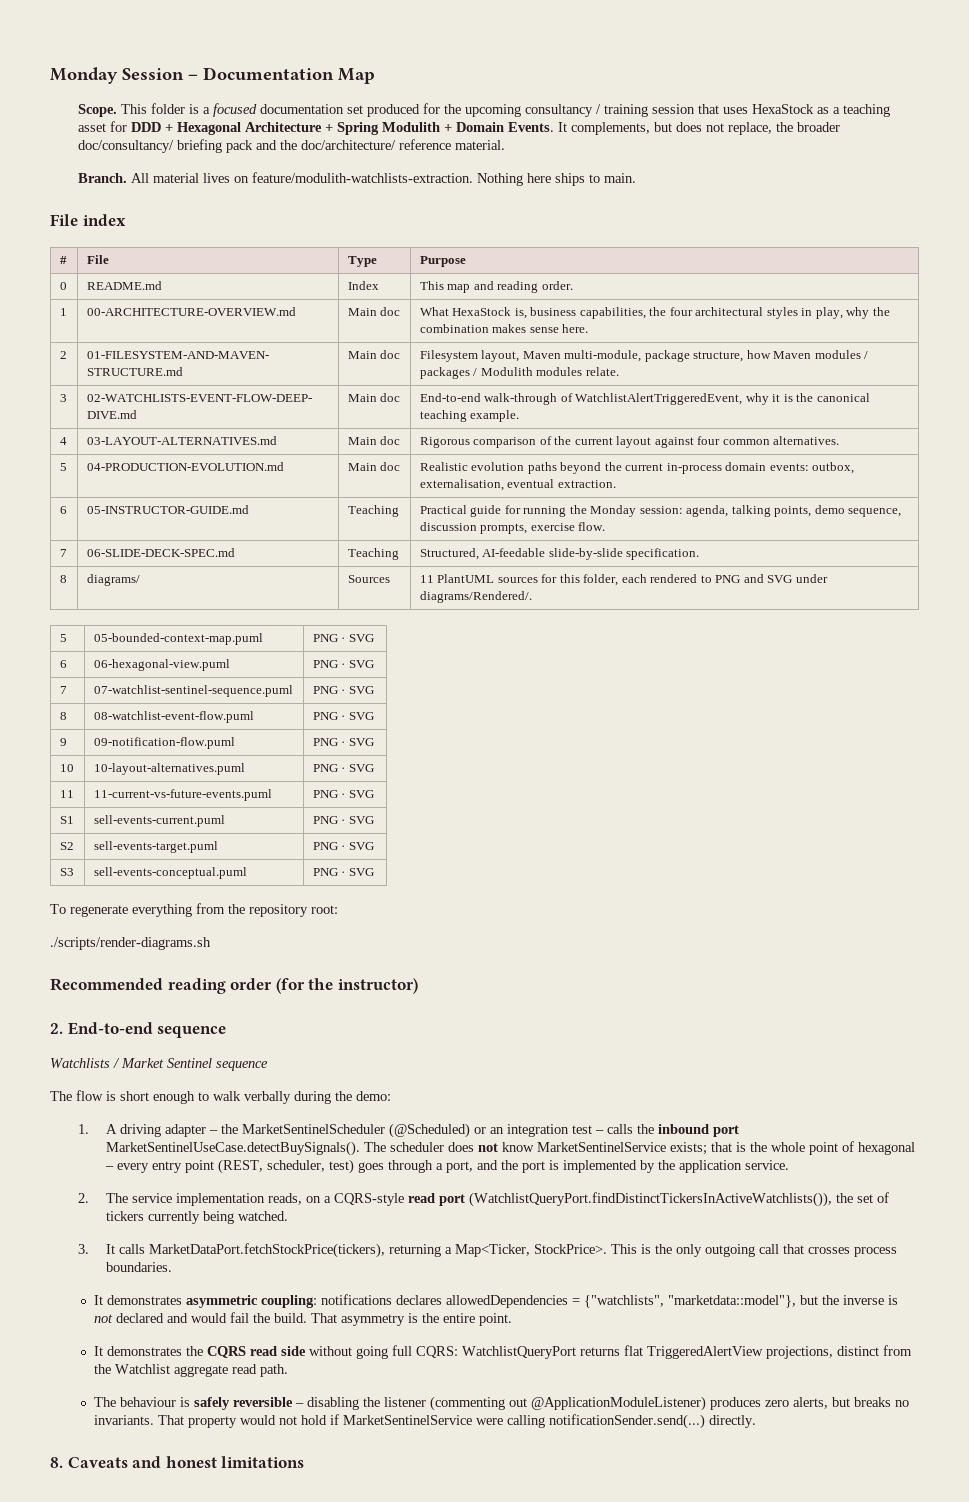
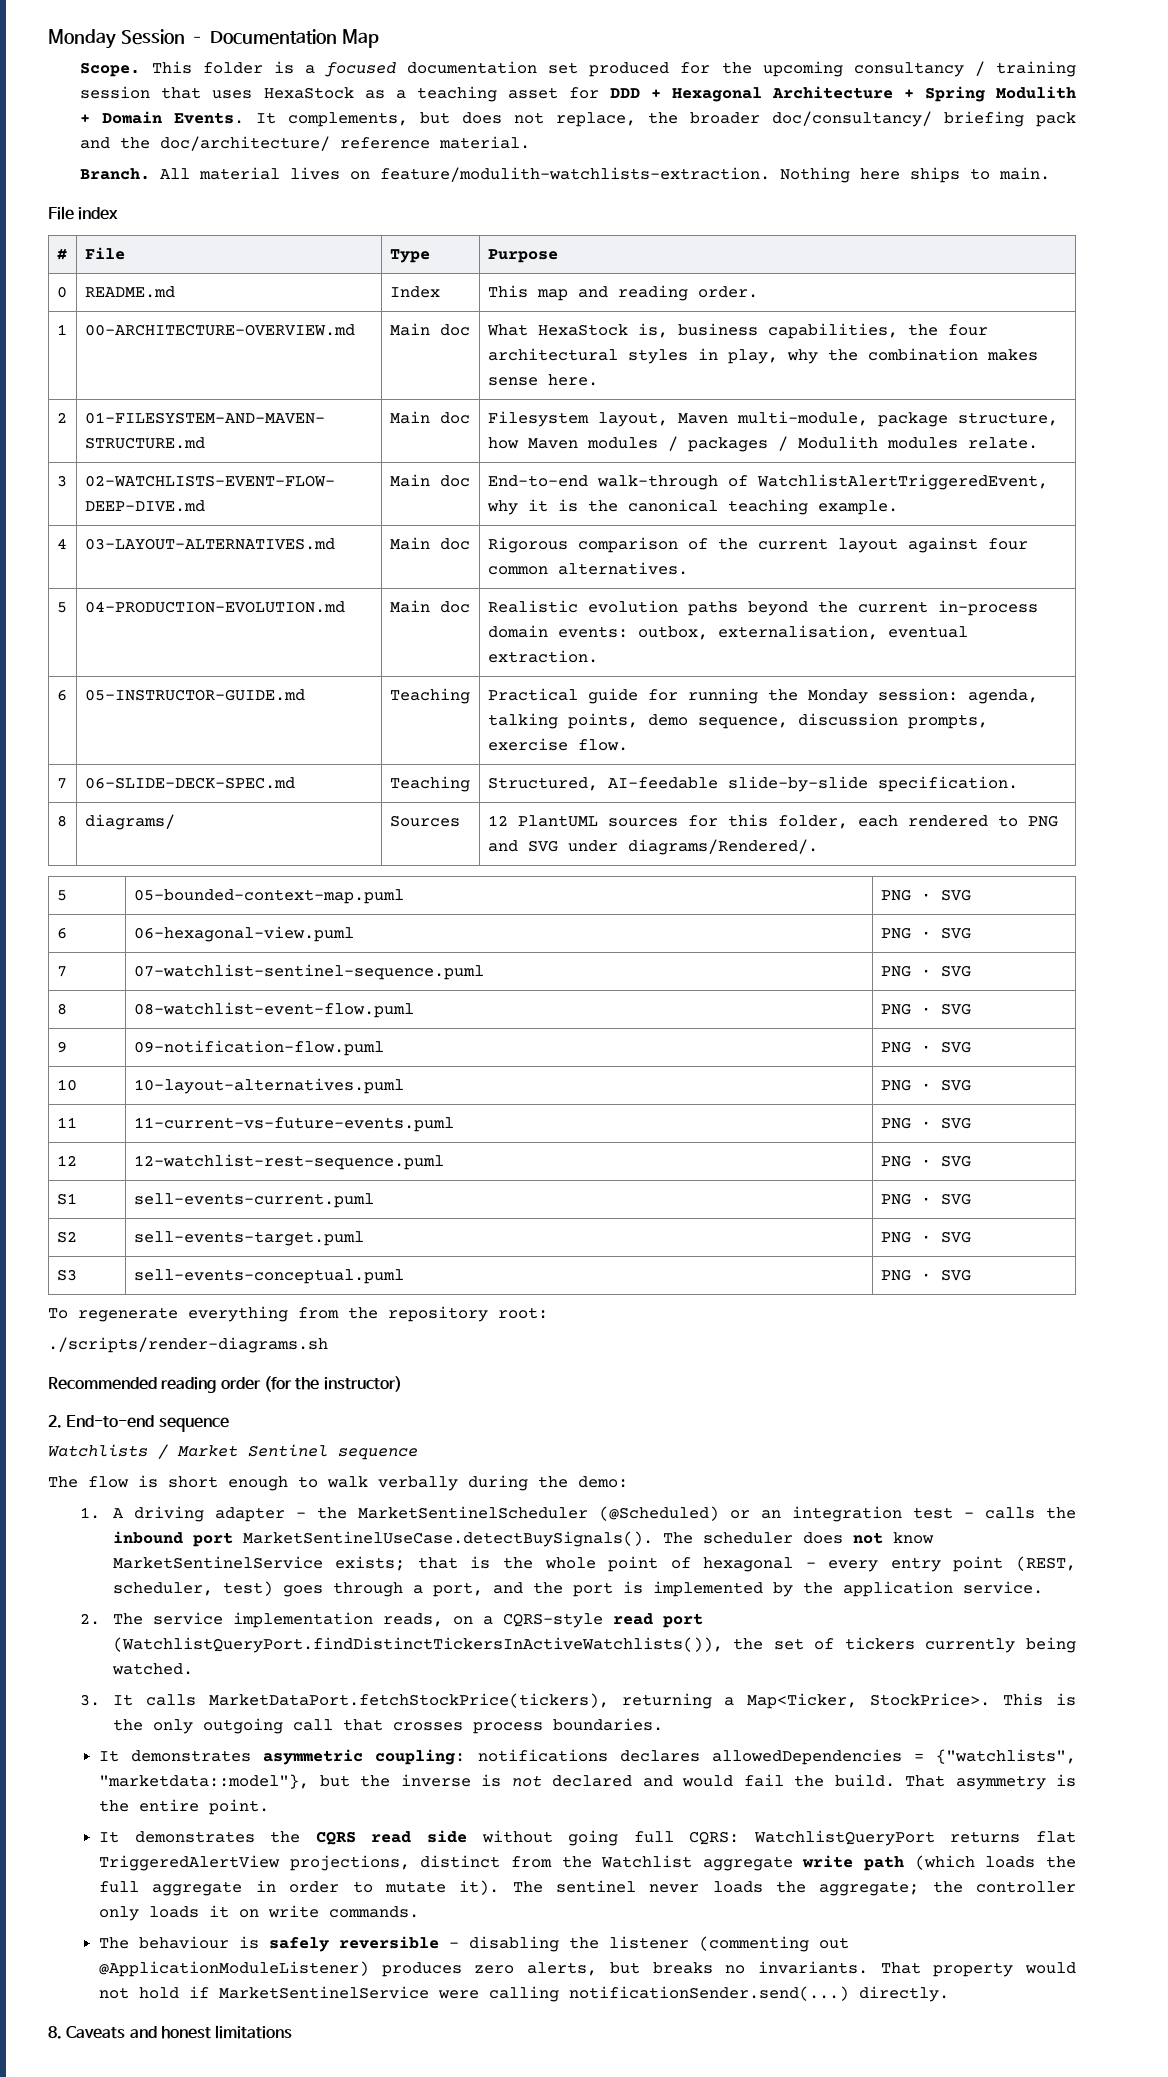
- 8 | diagrams/ | Sources | 11 PlantUML sources for this folder, each rendered to PNG and SVG under diagrams/Rendered/.
+ 8 | diagrams/ | Sources | 12 PlantUML sources for this folder, each rendered to PNG and SVG under diagrams/Rendered/.
+ 12 | 12-watchlist-rest-sequence.puml | PNG · SVG
- It demonstrates the CQRS read side without going full CQRS: WatchlistQueryPort returns flat TriggeredAlertView projections, distinct from the Watchlist aggregate read path.
+ It demonstrates the CQRS read side without going full CQRS: WatchlistQueryPort returns flat TriggeredAlertView projections, distinct from the Watchlist aggregate write path (which loads the full aggregate in order to mutate it). The sentinel never loads the aggregate; the controller only loads it on write commands.

